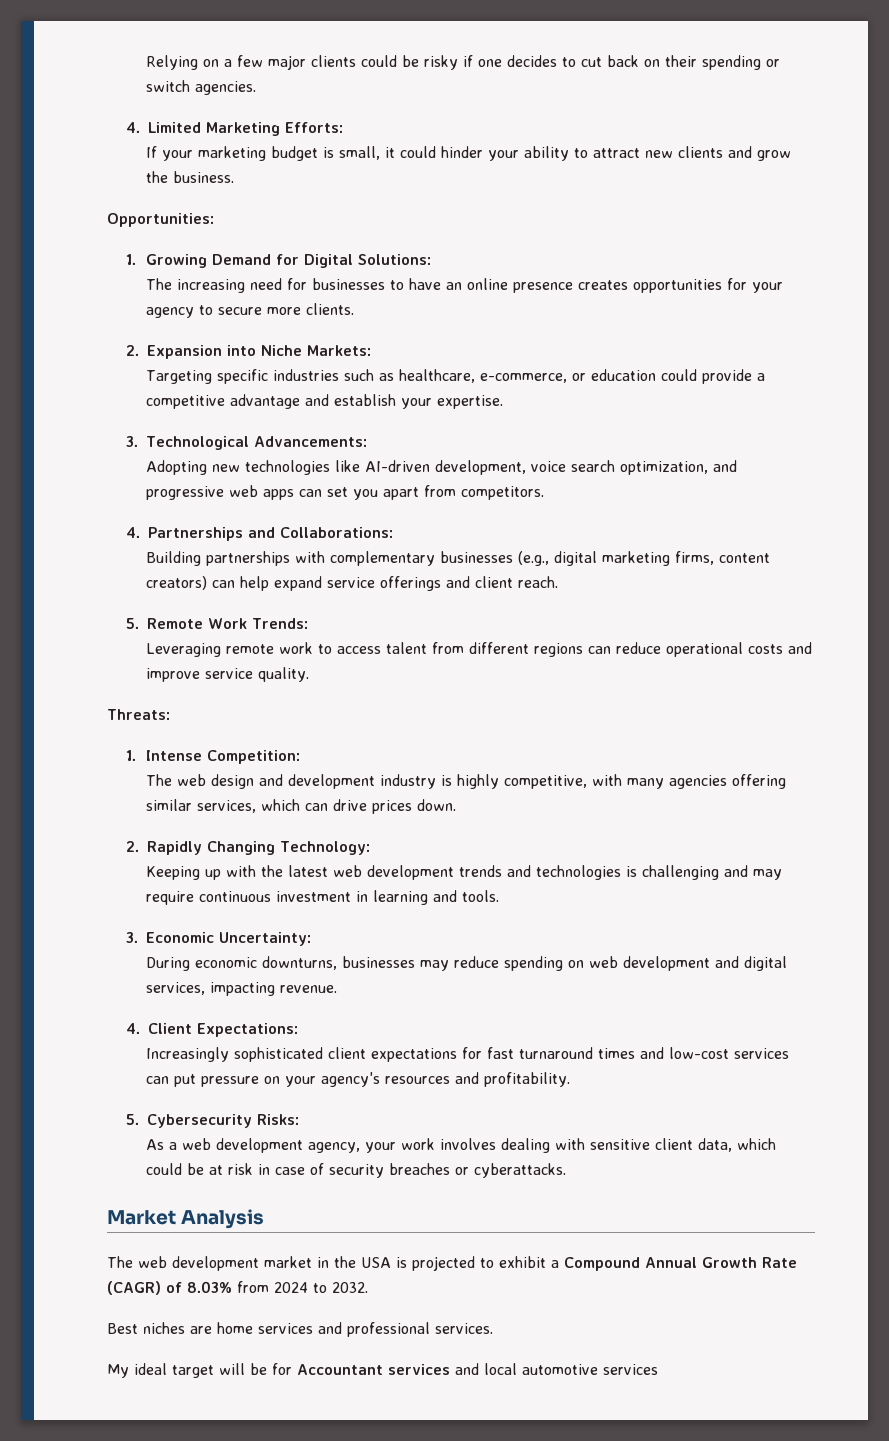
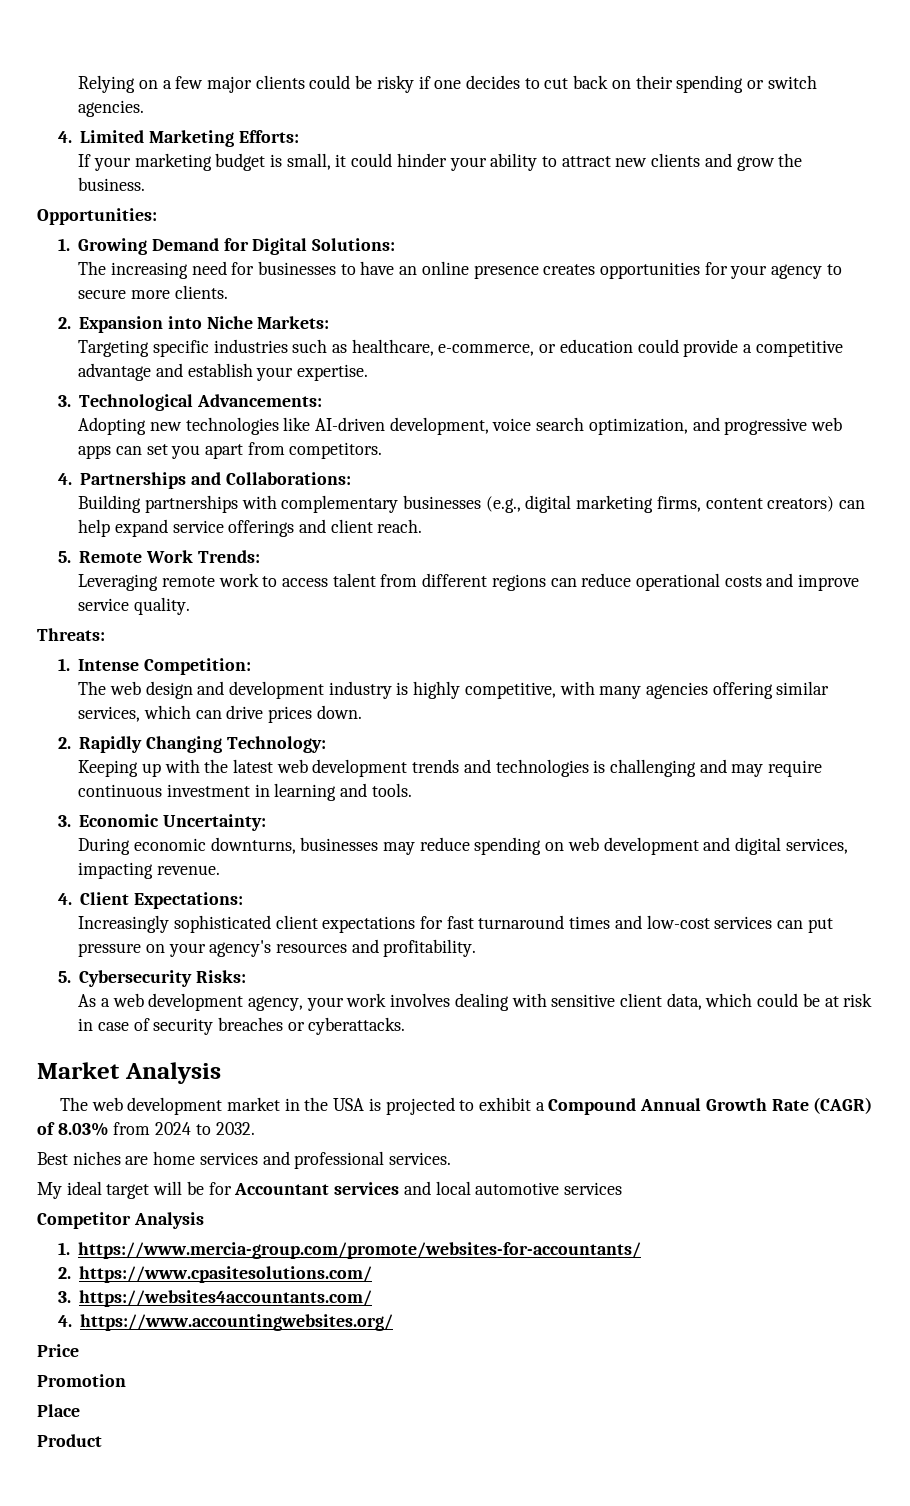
+ Competitor Analysis
+ 1. https://www.mercia-group.com/promote/websites-for-accountants/
+ 2. https://www.cpasitesolutions.com/
+ 3. https://websites4accountants.com/
+ 4. https://www.accountingwebsites.org/
+ Price
+ Promotion
+ Place
+ Product

